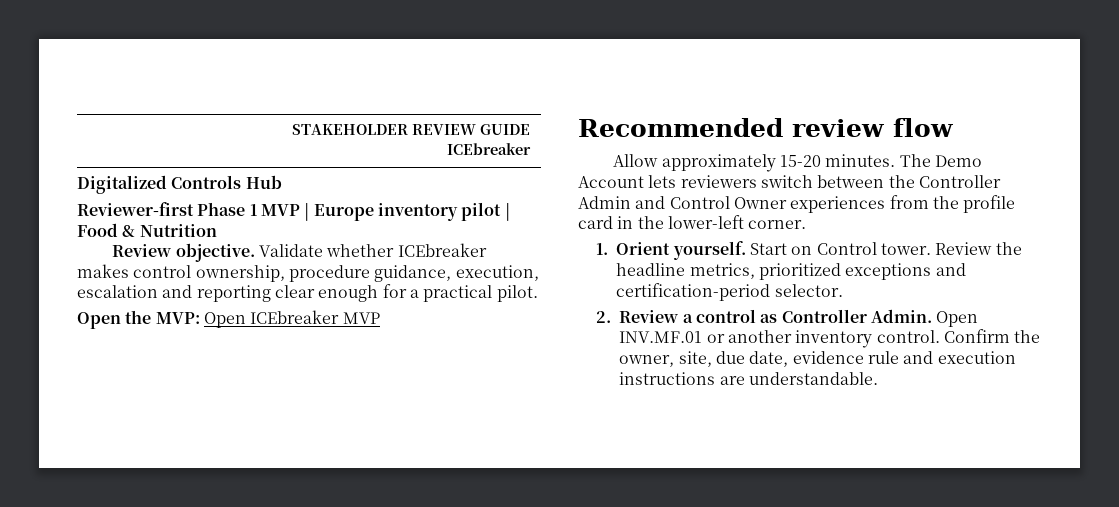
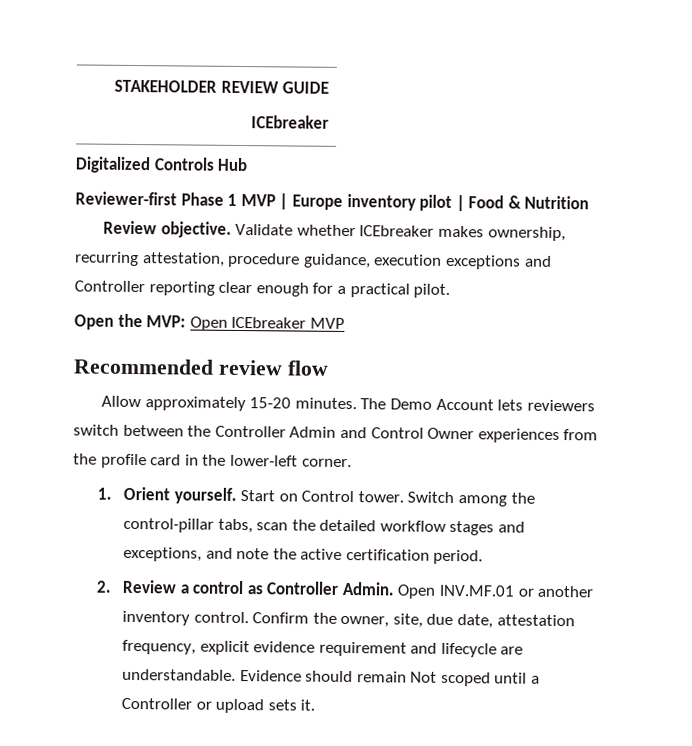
- Validate whether ICEbreaker makes control ownership, procedure guidance, execution, escalation and reporting clear enough for a practical pilot.
+ Validate whether ICEbreaker makes ownership, recurring attestation, procedure guidance, execution exceptions and Controller reporting clear enough for a practical pilot.
- Review the headline metrics, prioritized exceptions and certification-period selector.
+ Switch among the control-pillar tabs, scan the detailed workflow stages and exceptions, and note the active certification period.
- Confirm the owner, site, due date, evidence rule and execution instructions are understandable.
+ Confirm the owner, site, due date, attestation frequency, explicit evidence requirement and lifecycle are understandable. Evidence should remain Not scoped until a Controller or upload sets it.

